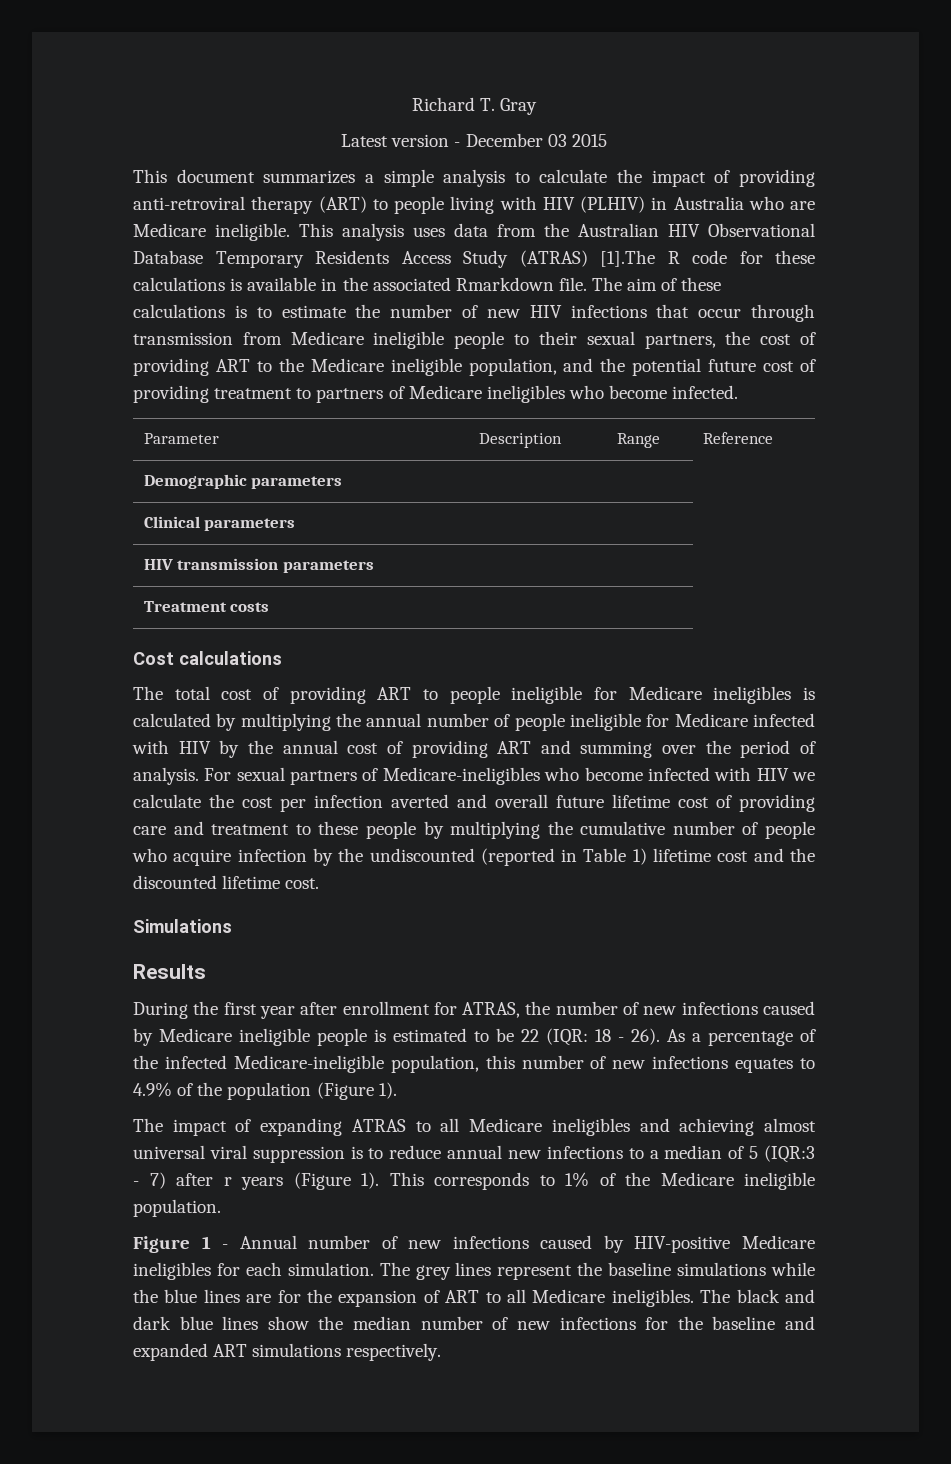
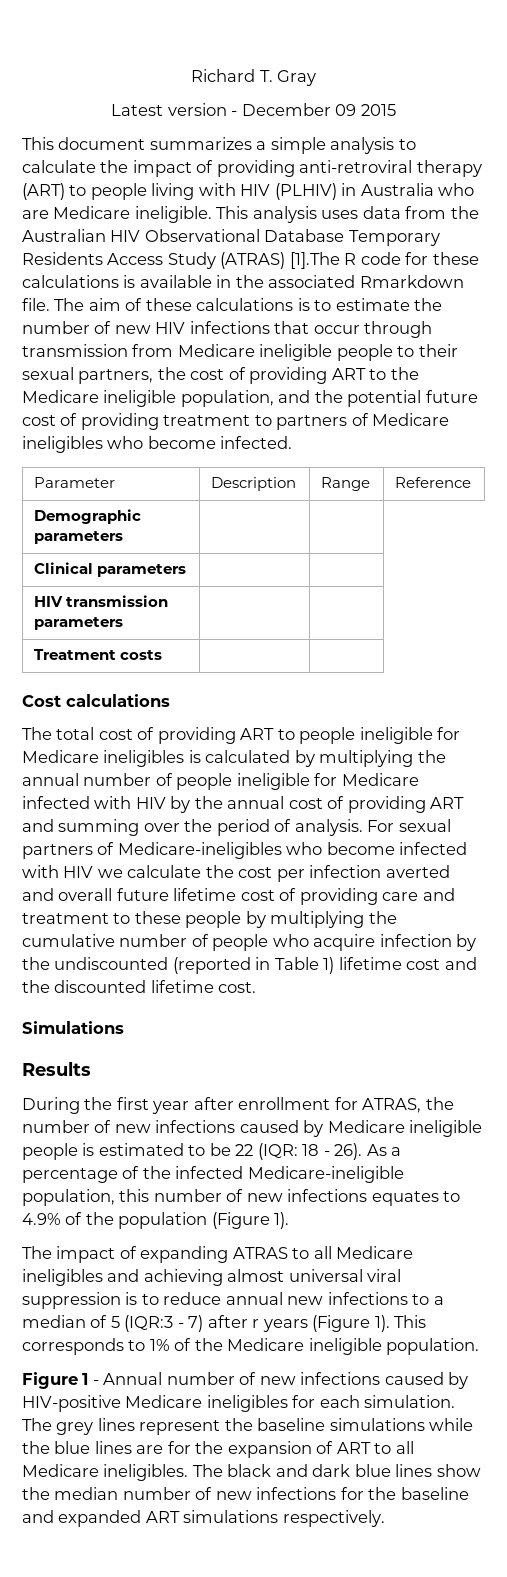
- Latest version - December 03 2015
+ Latest version - December 09 2015

